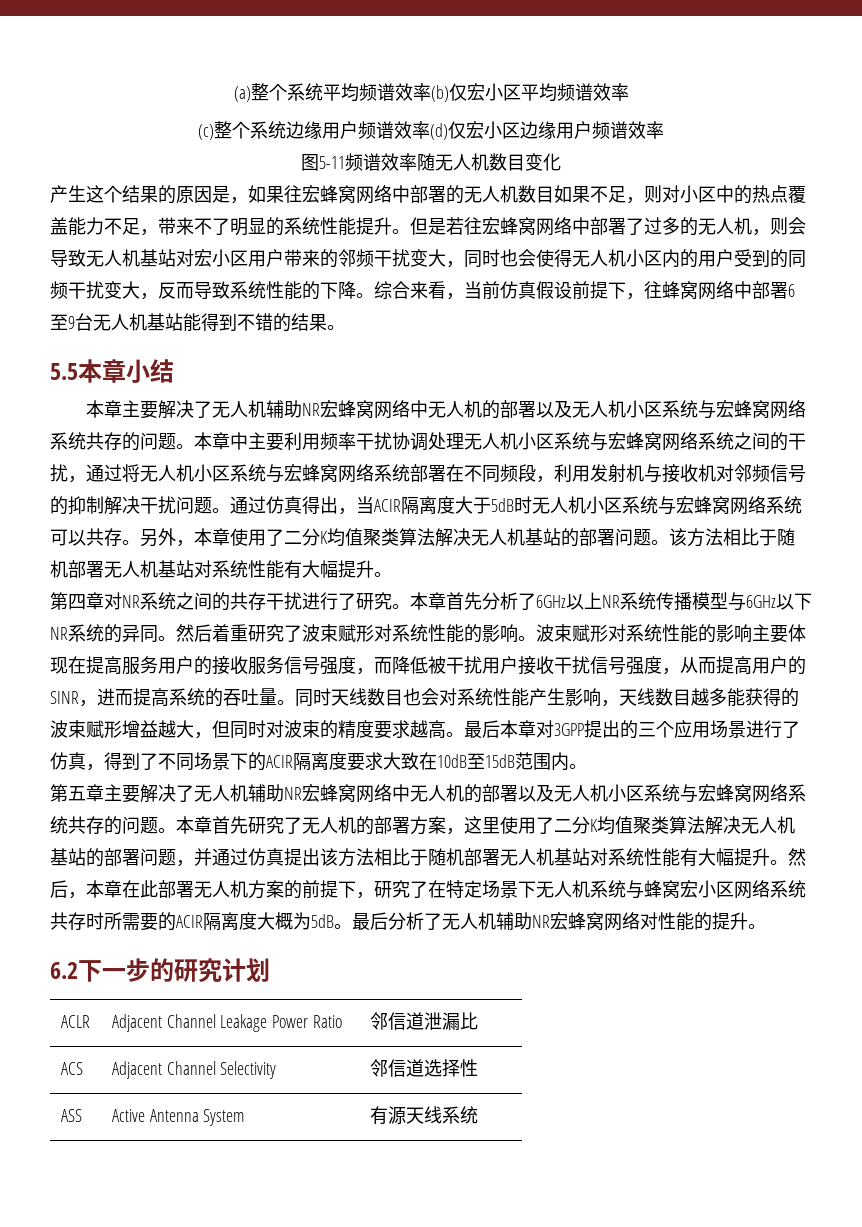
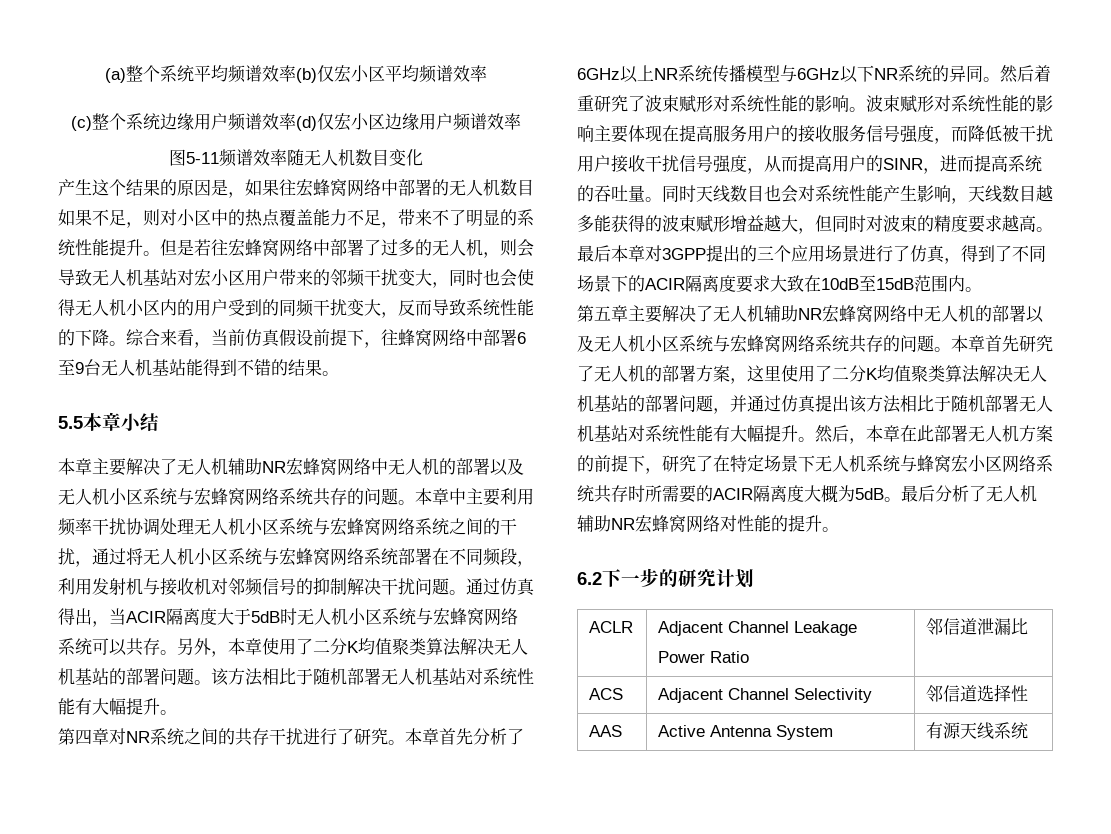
- ASS | Active Antenna System | 有源天线系统
+ AAS | Active Antenna System | 有源天线系统

